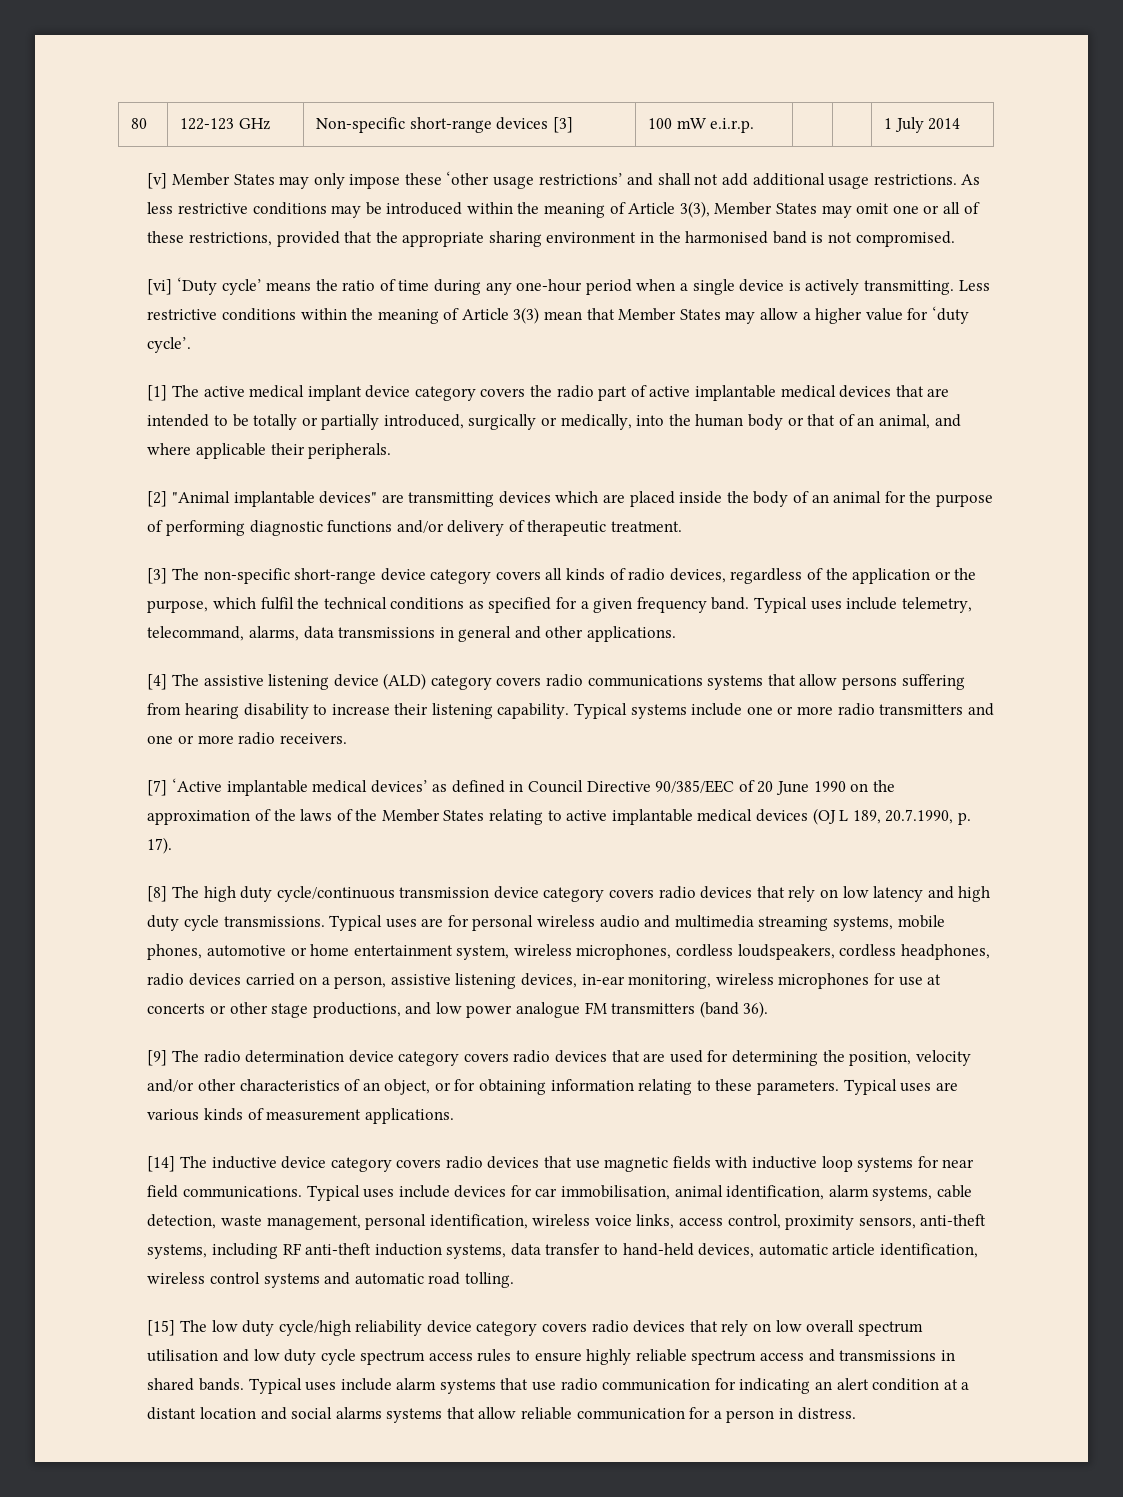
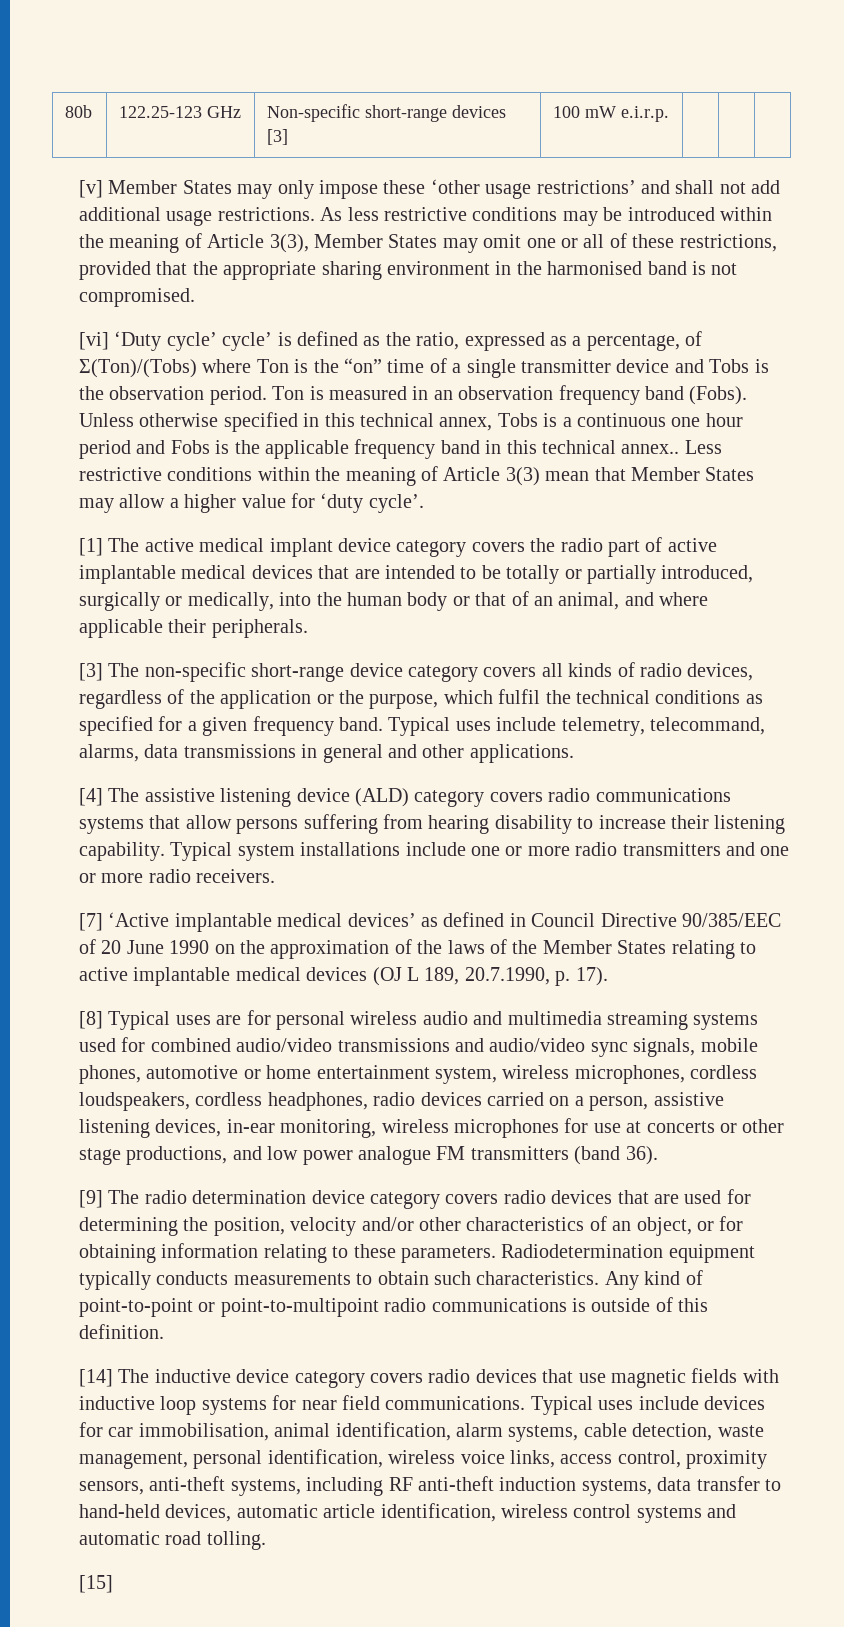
- 80 | 122-123 GHz | Non-specific short-range devices [3] | 100 mW e.i.r.p. | | | 1 July 2014
+ 80b | 122.25-123 GHz | Non-specific short-range devices [3] | 100 mW e.i.r.p. | | |
- [vi] ‘Duty cycle’ means the ratio of time during any one-hour period when a single device is actively transmitting.
+ [vi] ‘Duty cycle’ cycle’ is defined as the ratio, expressed as a percentage, of Σ(Ton)/(Tobs) where Ton is the “on” time of a single transmitter device and Tobs is the observation period. Ton is measured in an observation frequency band (Fobs). Unless otherwise specified in this technical annex, Tobs is a continuous one hour period and Fobs is the applicable frequency band in this technical annex..
- [2] "Animal implantable devices" are transmitting devices which are placed inside the body of an animal for the purpose of performing diagnostic functions and/or delivery of therapeutic treatment.
- Typical systems include one or more radio transmitters and one or more radio receivers.
+ Typical system installations include one or more radio transmitters and one or more radio receivers.
- [8] The high duty cycle/continuous transmission device category covers radio devices that rely on low latency and high duty cycle transmissions. Typical uses are for personal wireless audio and multimedia streaming systems, mobile phones, automotive or home entertainment system, wireless microphones, cordless loudspeakers, cordless headphones, radio devices carried on a person, assistive listening devices, in-ear monitoring, wireless microphones for use at concerts or other stage productions, and low power analogue FM transmitters (band 36).
+ [8] Typical uses are for personal wireless audio and multimedia streaming systems used for combined audio/video transmissions and audio/video sync signals, mobile phones, automotive or home entertainment system, wireless microphones, cordless loudspeakers, cordless headphones, radio devices carried on a person, assistive listening devices, in-ear monitoring, wireless microphones for use at concerts or other stage productions, and low power analogue FM transmitters (band 36).
- Typical uses are various kinds of measurement applications.
+ Radiodetermination equipment typically conducts measurements to obtain such characteristics. Any kind of point-to-point or point-to-multipoint radio communications is outside of this definition.
- [15] The low duty cycle/high reliability device category covers radio devices that rely on low overall spectrum utilisation and low duty cycle spectrum access rules to ensure highly reliable spectrum access and transmissions in shared bands. Typical uses include alarm systems that use radio communication for indicating an alert condition at a distant location and social alarms systems that allow reliable communication for a person in distress.
+ [15]

